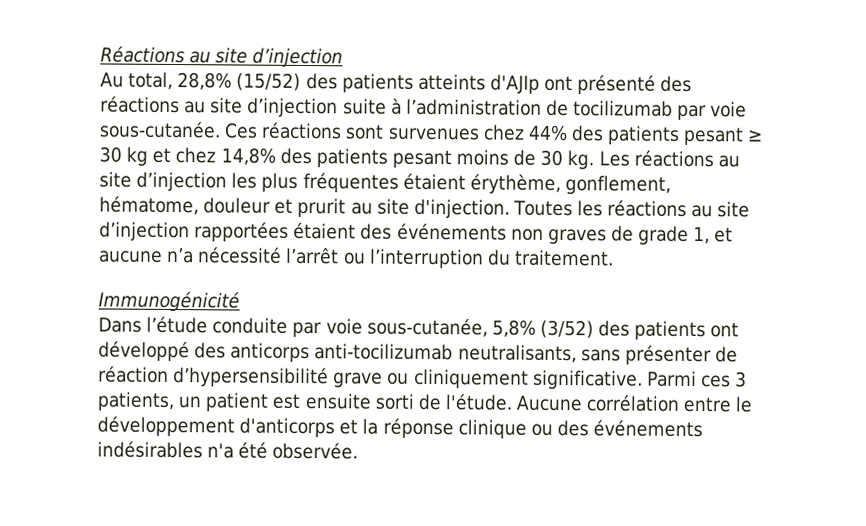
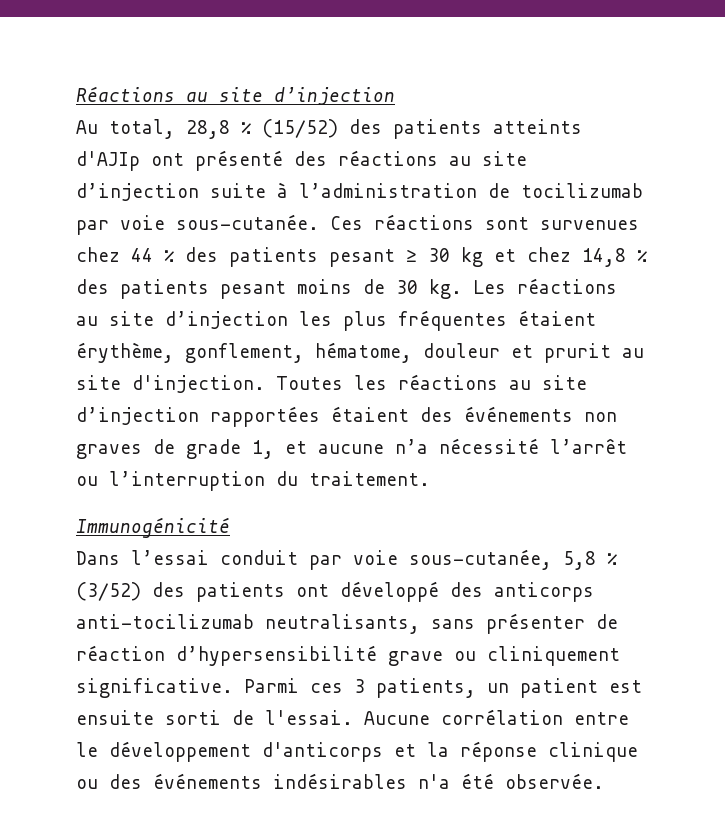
- Au total, 28,8% (15/52) des patients atteints d'AJIp ont présenté des réactions au site d’injection suite à l’administration de tocilizumab par voie sous-cutanée.
+ Au total, 28,8 % (15/52) des patients atteints d'AJIp ont présenté des réactions au site d’injection suite à l’administration de tocilizumab par voie sous-cutanée.
- Ces réactions sont survenues chez 44% des patients pesant ≥ 30 kg et chez 14,8% des patients pesant moins de 30 kg.
+ Ces réactions sont survenues chez 44 % des patients pesant ≥ 30 kg et chez 14,8 % des patients pesant moins de 30 kg.
- Dans l’étude conduite par voie sous-cutanée, 5,8% (3/52) des patients ont développé des anticorps anti-tocilizumab neutralisants, sans présenter de réaction d’hypersensibilité grave ou cliniquement significative.
+ Dans l’essai conduit par voie sous-cutanée, 5,8 % (3/52) des patients ont développé des anticorps anti-tocilizumab neutralisants, sans présenter de réaction d’hypersensibilité grave ou cliniquement significative.
- Parmi ces 3 patients, un patient est ensuite sorti de l'étude.
+ Parmi ces 3 patients, un patient est ensuite sorti de l'essai.

